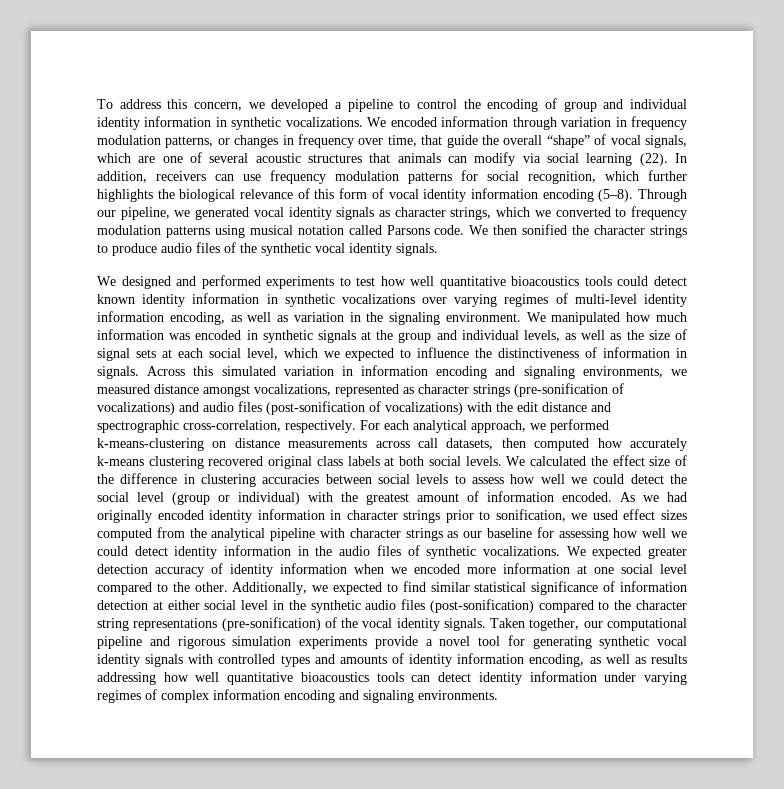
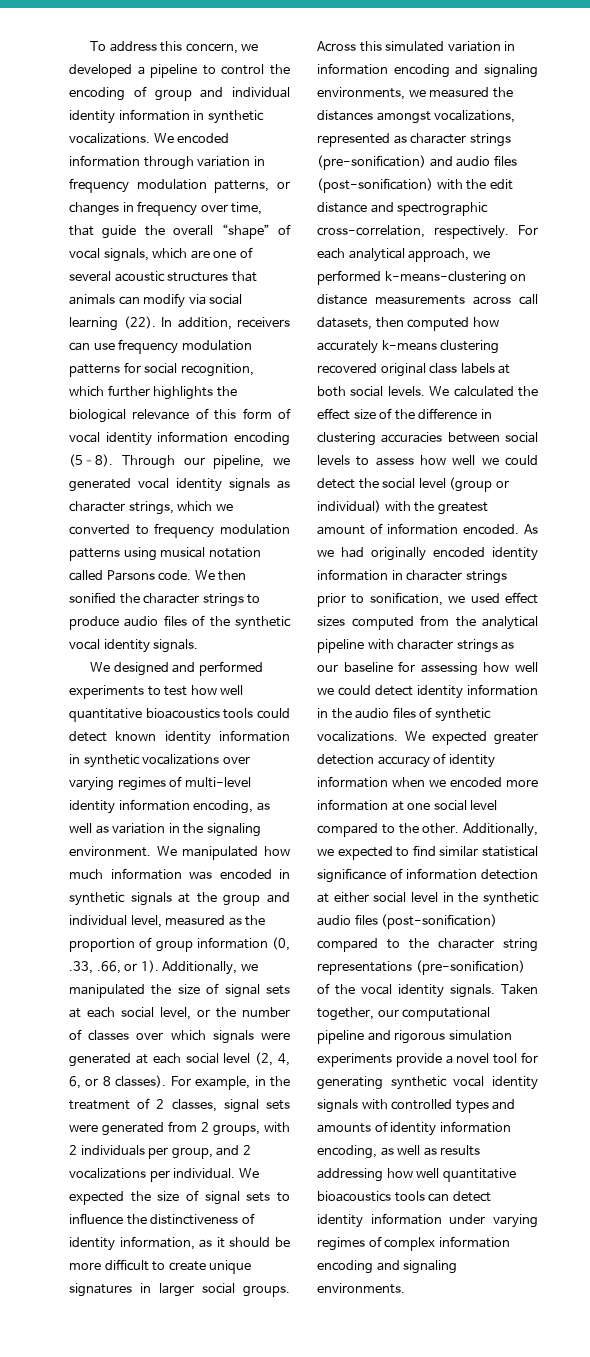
- We manipulated how much information was encoded in synthetic signals at the group and individual levels, as well as the size of signal sets at each social level, which we expected to influence the distinctiveness of information in signals.
+ We manipulated how much information was encoded in synthetic signals at the group and individual level, measured as the proportion of group information (0, .33, .66, or 1). Additionally, we manipulated the size of signal sets at each social level, or the number of classes over which signals were generated at each social level (2, 4, 6, or 8 classes). For example, in the treatment of 2 classes, signal sets were generated from 2 groups, with 2 individuals per group, and 2 vocalizations per individual. We expected the size of signal sets to influence the distinctiveness of identity information, as it should be more difficult to create unique signatures in larger social groups.
- Across this simulated variation in information encoding and signaling environments, we measured distance amongst vocalizations, represented as character strings (pre-sonification of vocalizations) and audio files (post-sonification of vocalizations) with the edit distance and spectrographic cross-correlation, respectively.
+ Across this simulated variation in information encoding and signaling environments, we measured the distances amongst vocalizations, represented as character strings (pre-sonification) and audio files (post-sonification) with the edit distance and spectrographic cross-correlation, respectively.

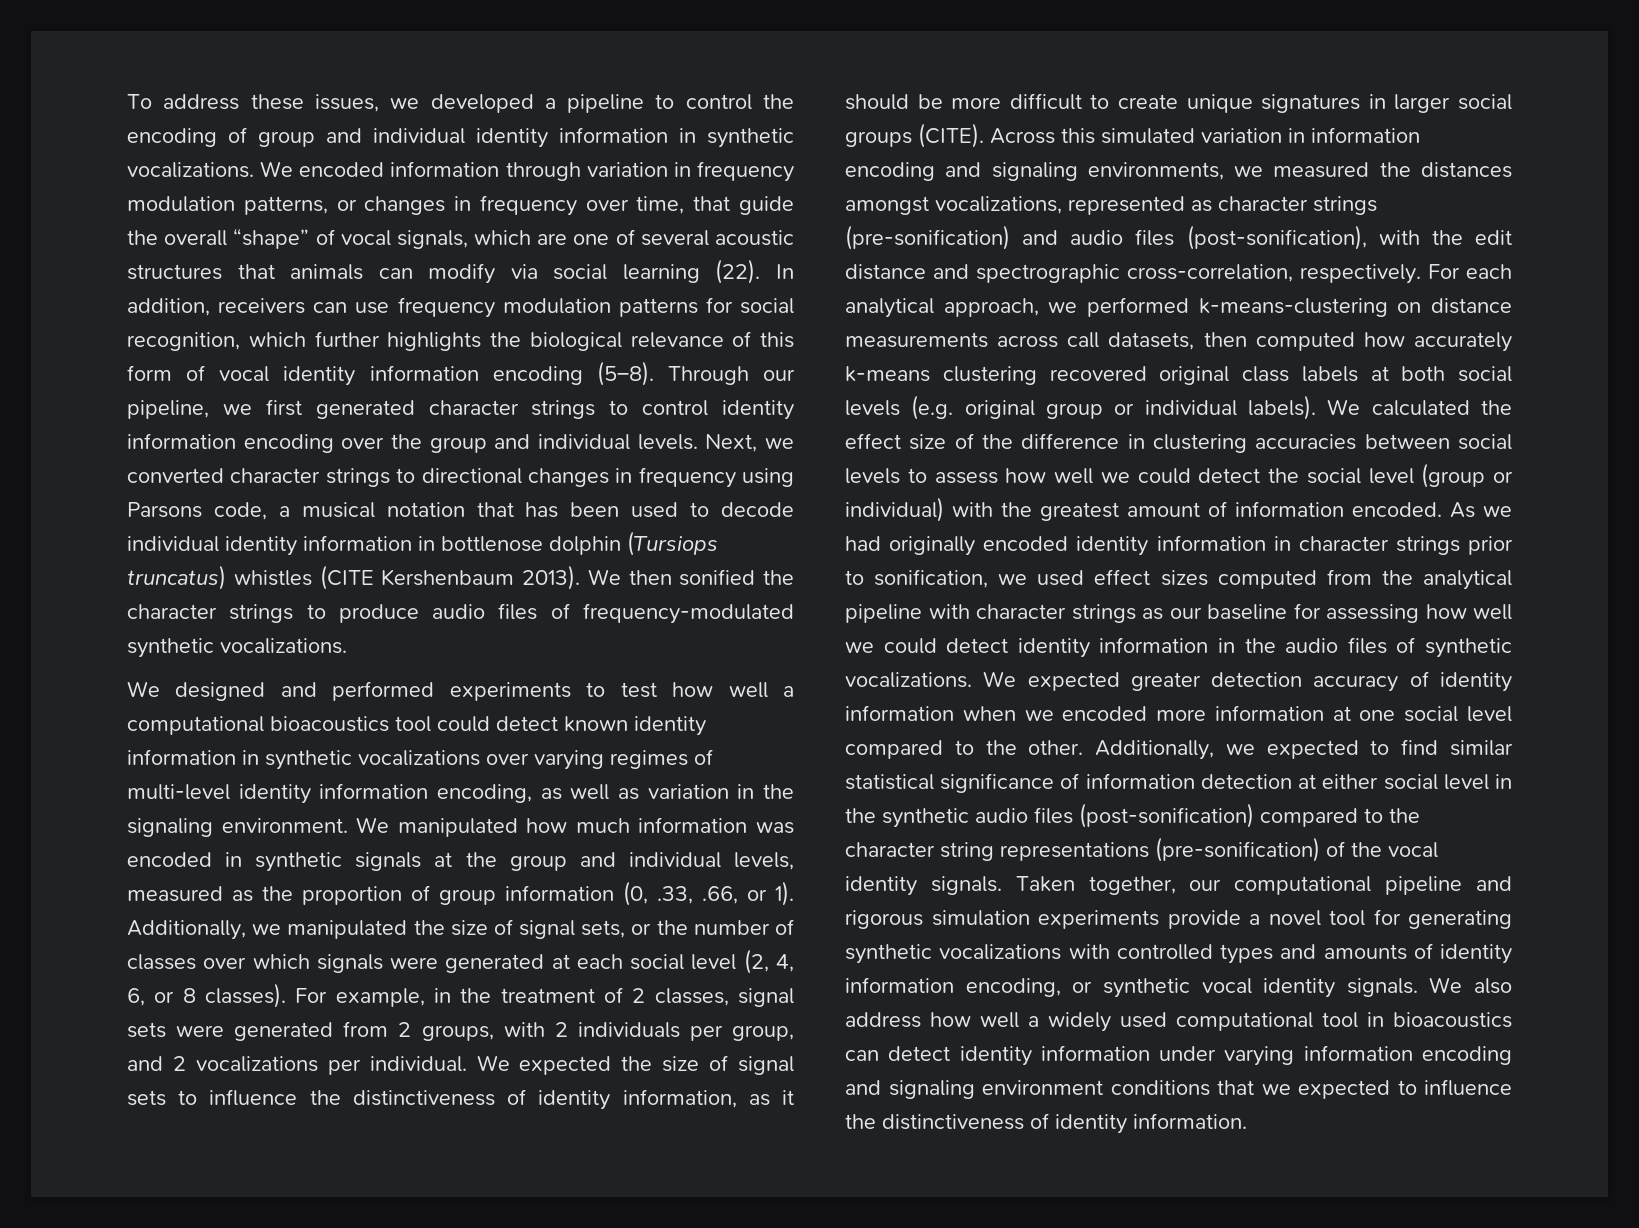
- To address this concern, we developed a pipeline to control the encoding of group and individual identity information in synthetic vocalizations.
+ To address these issues, we developed a pipeline to control the encoding of group and individual identity information in synthetic vocalizations.
- Through our pipeline, we generated vocal identity signals as character strings, which we converted to frequency modulation patterns using musical notation called Parsons code.
+ Through our pipeline, we first generated character strings to control identity information encoding over the group and individual levels. Next, we converted character strings to directional changes in frequency using Parsons code, a musical notation that has been used to decode individual identity information in bottlenose dolphin (Tursiops truncatus) whistles (CITE Kershenbaum 2013).
- We then sonified the character strings to produce audio files of the synthetic vocal identity signals.
+ We then sonified the character strings to produce audio files of frequency-modulated synthetic vocalizations.
- We designed and performed experiments to test how well quantitative bioacoustics tools could detect known identity information in synthetic vocalizations over varying regimes of multi-level identity information encoding, as well as variation in the signaling environment.
+ We designed and performed experiments to test how well a computational bioacoustics tool could detect known identity information in synthetic vocalizations over varying regimes of multi-level identity information encoding, as well as variation in the signaling environment.
- We manipulated how much information was encoded in synthetic signals at the group and individual level, measured as the proportion of group information (0, .33, .66, or 1).
+ We manipulated how much information was encoded in synthetic signals at the group and individual levels, measured as the proportion of group information (0, .33, .66, or 1).
- Additionally, we manipulated the size of signal sets at each social level, or the number of classes over which signals were generated at each social level (2, 4, 6, or 8 classes).
+ Additionally, we manipulated the size of signal sets, or the number of classes over which signals were generated at each social level (2, 4, 6, or 8 classes).
- We expected the size of signal sets to influence the distinctiveness of identity information, as it should be more difficult to create unique signatures in larger social groups.
+ We expected the size of signal sets to influence the distinctiveness of identity information, as it should be more difficult to create unique signatures in larger social groups (CITE).
- Across this simulated variation in information encoding and signaling environments, we measured the distances amongst vocalizations, represented as character strings (pre-sonification) and audio files (post-sonification) with the edit distance and spectrographic cross-correlation, respectively.
+ Across this simulated variation in information encoding and signaling environments, we measured the distances amongst vocalizations, represented as character strings (pre-sonification) and audio files (post-sonification), with the edit distance and spectrographic cross-correlation, respectively.
- For each analytical approach, we performed k-means-clustering on distance measurements across call datasets, then computed how accurately k-means clustering recovered original class labels at both social levels.
+ For each analytical approach, we performed k-means-clustering on distance measurements across call datasets, then computed how accurately k-means clustering recovered original class labels at both social levels (e.g. original group or individual labels).
- Taken together, our computational pipeline and rigorous simulation experiments provide a novel tool for generating synthetic vocal identity signals with controlled types and amounts of identity information encoding, as well as results addressing how well quantitative bioacoustics tools can detect identity information under varying regimes of complex information encoding and signaling environments.
+ Taken together, our computational pipeline and rigorous simulation experiments provide a novel tool for generating synthetic vocalizations with controlled types and amounts of identity information encoding, or synthetic vocal identity signals. We also address how well a widely used computational tool in bioacoustics can detect identity information under varying information encoding and signaling environment conditions that we expected to influence the distinctiveness of identity information.

